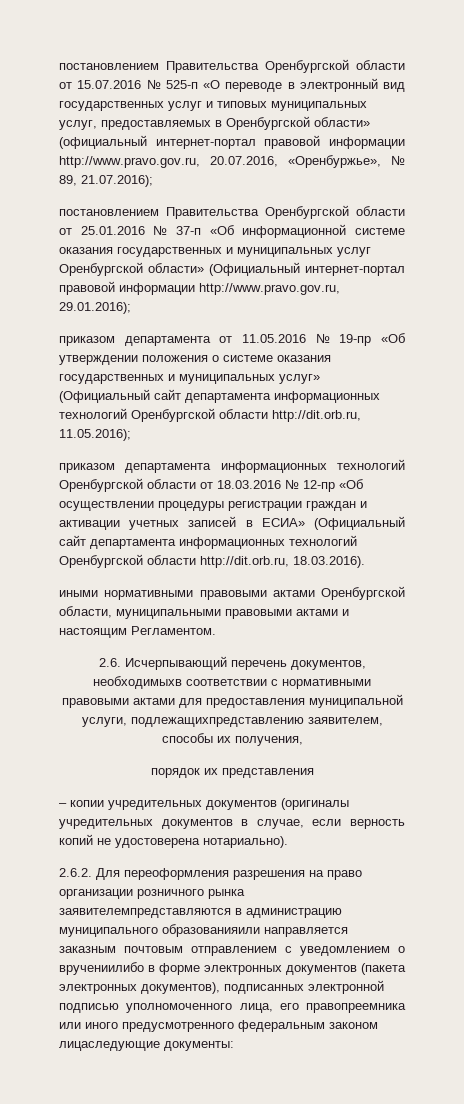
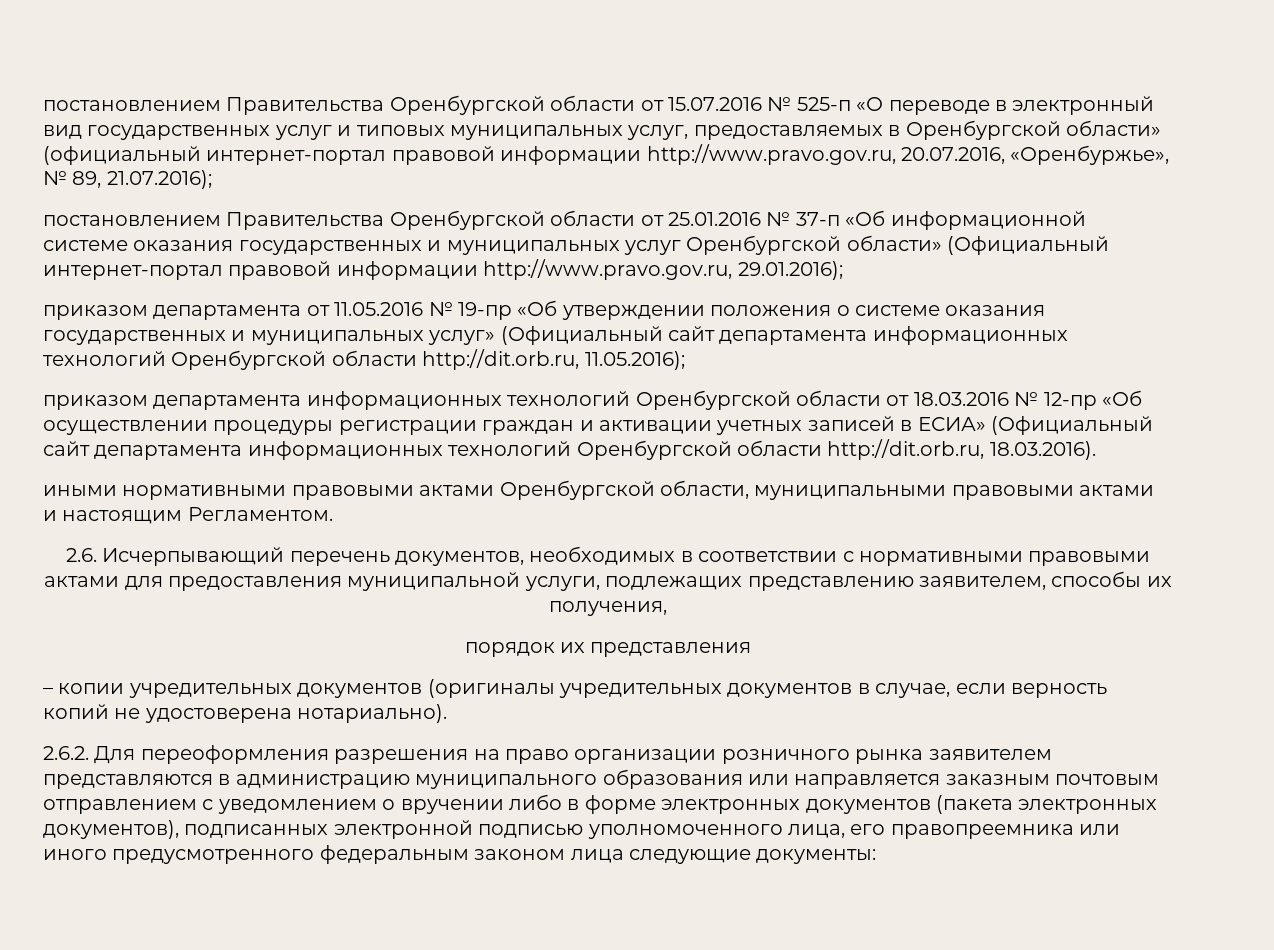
- 2.6. Исчерпывающий перечень документов, необходимыхв соответствии с нормативными правовыми актами для предоставления муниципальной услуги, подлежащихпредставлению заявителем, способы их получения,
+ 2.6. Исчерпывающий перечень документов, необходимых в соответствии с нормативными правовыми актами для предоставления муниципальной услуги, подлежащих представлению заявителем, способы их получения,
- 2.6.2. Для переоформления разрешения на право организации розничного рынка заявителемпредставляются в администрацию муниципального образованияили направляется заказным почтовым отправлением с уведомлением о вручениилибо в форме электронных документов (пакета электронных документов), подписанных электронной подписью уполномоченного лица, его правопреемника или иного предусмотренного федеральным законом лицаследующие документы:
+ 2.6.2. Для переоформления разрешения на право организации розничного рынка заявителем представляются в администрацию муниципального образования или направляется заказным почтовым отправлением с уведомлением о вручении либо в форме электронных документов (пакета электронных документов), подписанных электронной подписью уполномоченного лица, его правопреемника или иного предусмотренного федеральным законом лица следующие документы:

